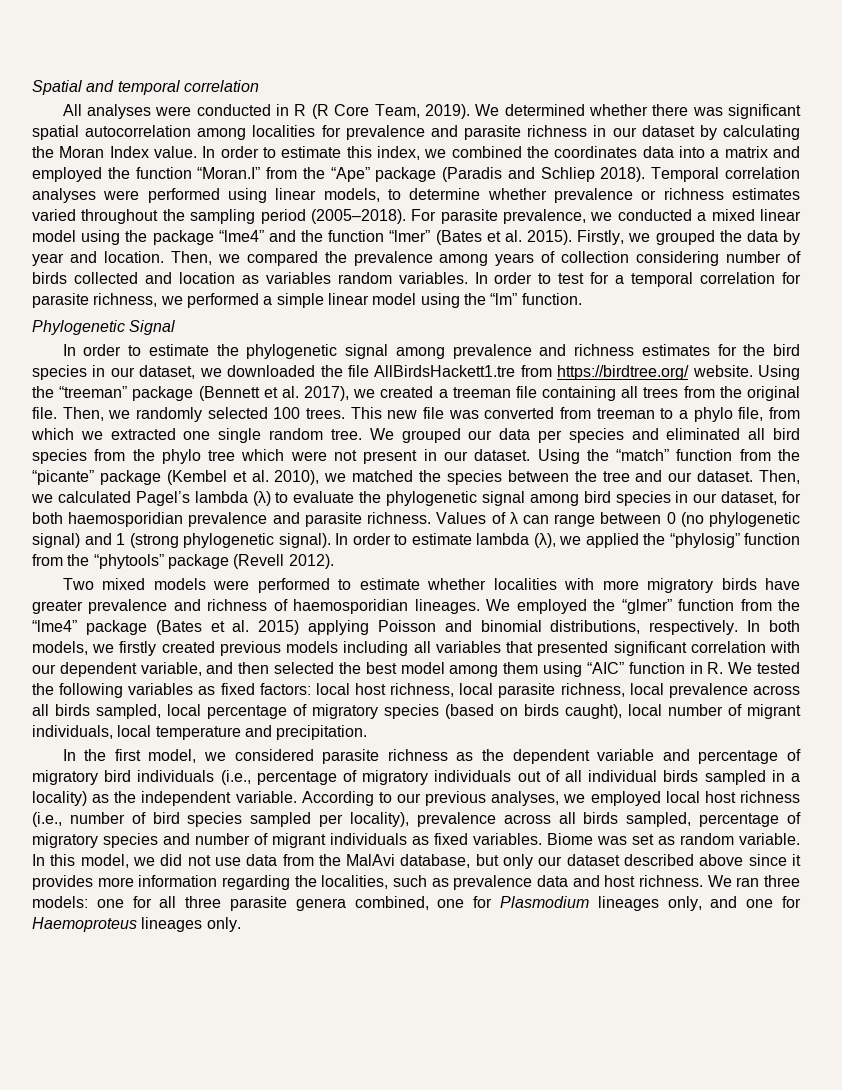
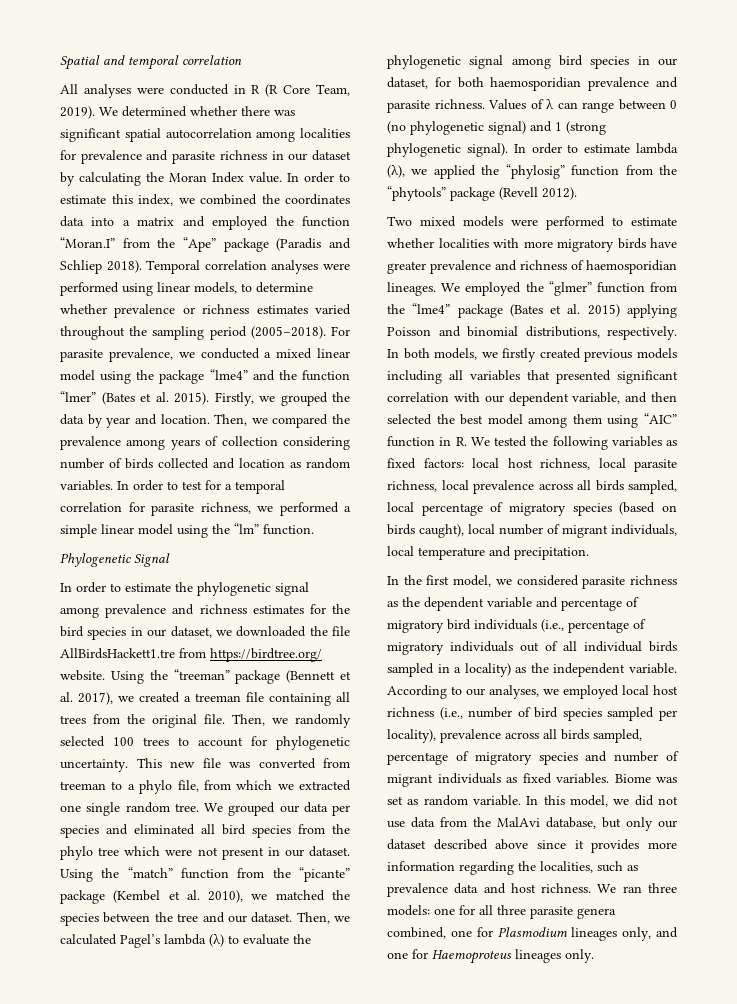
- Then, we compared the prevalence among years of collection considering number of birds collected and location as variables random variables.
+ Then, we compared the prevalence among years of collection considering number of birds collected and location as random variables.
- Then, we randomly selected 100 trees.
+ Then, we randomly selected 100 trees to account for phylogenetic uncertainty.
- According to our previous analyses, we employed local host richness (i.e., number of bird species sampled per locality), prevalence across all birds sampled, percentage of migratory species and number of migrant individuals as fixed variables.
+ According to our analyses, we employed local host richness (i.e., number of bird species sampled per locality), prevalence across all birds sampled, percentage of migratory species and number of migrant individuals as fixed variables.

